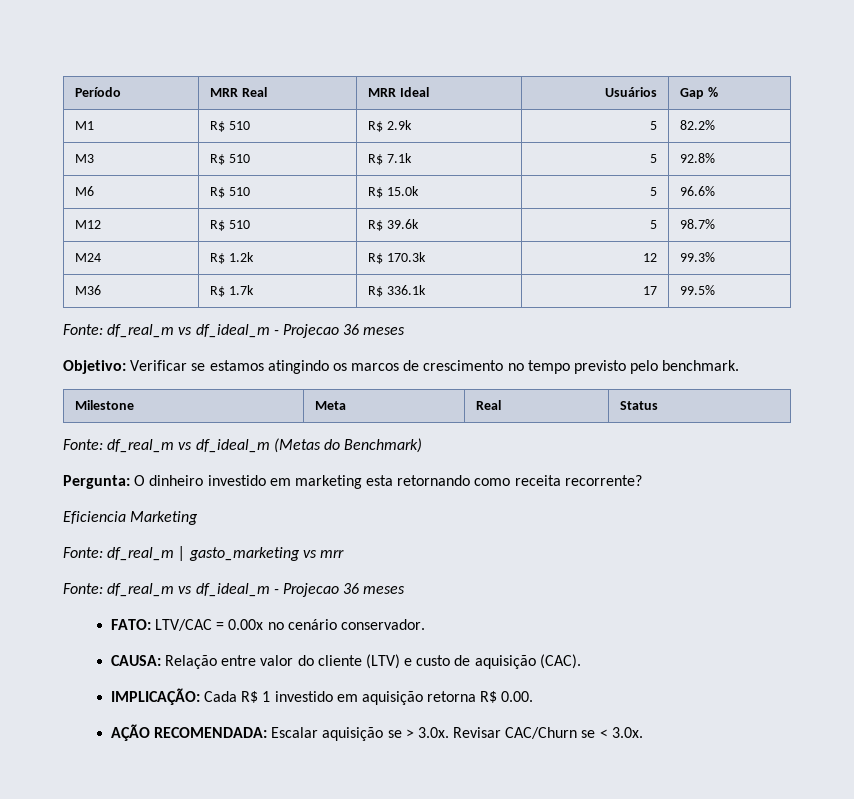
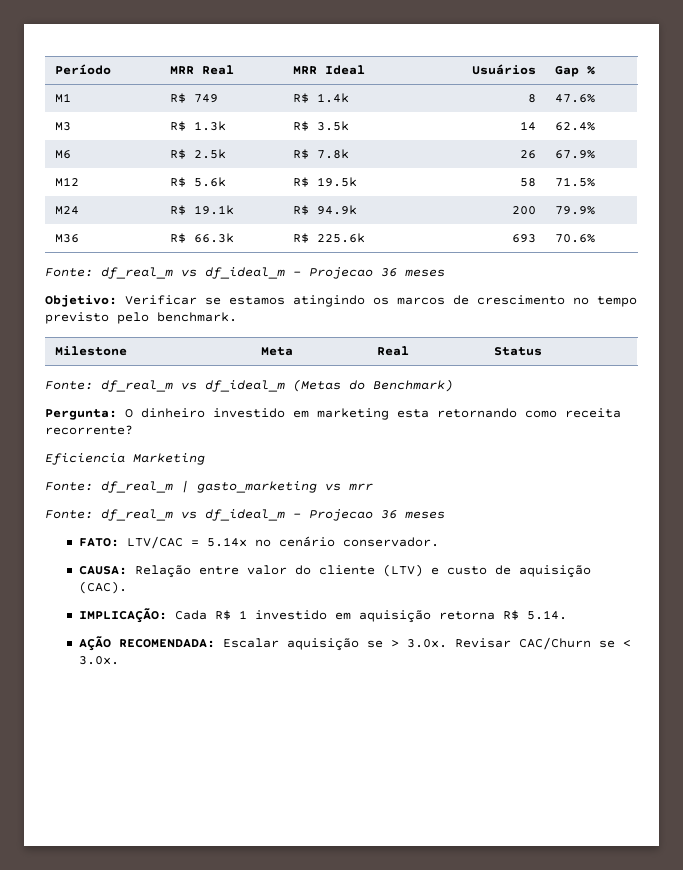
- M1 | R$ 510 | R$ 2.9k | 5 | 82.2%
+ M1 | R$ 749 | R$ 1.4k | 8 | 47.6%
- M3 | R$ 510 | R$ 7.1k | 5 | 92.8%
+ M3 | R$ 1.3k | R$ 3.5k | 14 | 62.4%
- M6 | R$ 510 | R$ 15.0k | 5 | 96.6%
+ M6 | R$ 2.5k | R$ 7.8k | 26 | 67.9%
- M12 | R$ 510 | R$ 39.6k | 5 | 98.7%
+ M12 | R$ 5.6k | R$ 19.5k | 58 | 71.5%
- M24 | R$ 1.2k | R$ 170.3k | 12 | 99.3%
+ M24 | R$ 19.1k | R$ 94.9k | 200 | 79.9%
- M36 | R$ 1.7k | R$ 336.1k | 17 | 99.5%
+ M36 | R$ 66.3k | R$ 225.6k | 693 | 70.6%
- FATO: LTV/CAC = 0.00x no cenário conservador.
+ FATO: LTV/CAC = 5.14x no cenário conservador.
- IMPLICAÇÃO: Cada R$ 1 investido em aquisição retorna R$ 0.00.
+ IMPLICAÇÃO: Cada R$ 1 investido em aquisição retorna R$ 5.14.

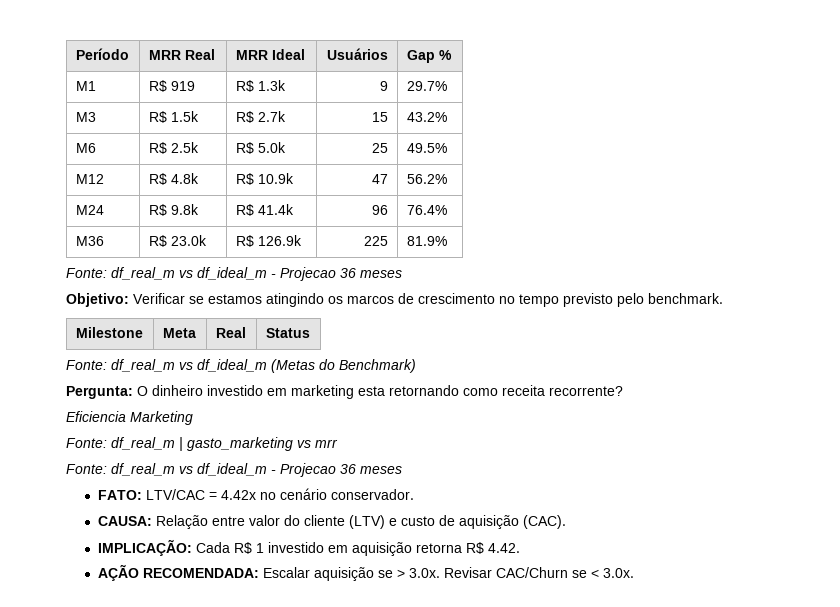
- M1 | R$ 749 | R$ 1.4k | 8 | 47.6%
+ M1 | R$ 919 | R$ 1.3k | 9 | 29.7%
- M3 | R$ 1.3k | R$ 3.5k | 14 | 62.4%
+ M3 | R$ 1.5k | R$ 2.7k | 15 | 43.2%
- M6 | R$ 2.5k | R$ 7.8k | 26 | 67.9%
+ M6 | R$ 2.5k | R$ 5.0k | 25 | 49.5%
- M12 | R$ 5.6k | R$ 19.5k | 58 | 71.5%
+ M12 | R$ 4.8k | R$ 10.9k | 47 | 56.2%
- M24 | R$ 19.1k | R$ 94.9k | 200 | 79.9%
+ M24 | R$ 9.8k | R$ 41.4k | 96 | 76.4%
- M36 | R$ 66.3k | R$ 225.6k | 693 | 70.6%
+ M36 | R$ 23.0k | R$ 126.9k | 225 | 81.9%
- FATO: LTV/CAC = 5.14x no cenário conservador.
+ FATO: LTV/CAC = 4.42x no cenário conservador.
- IMPLICAÇÃO: Cada R$ 1 investido em aquisição retorna R$ 5.14.
+ IMPLICAÇÃO: Cada R$ 1 investido em aquisição retorna R$ 4.42.

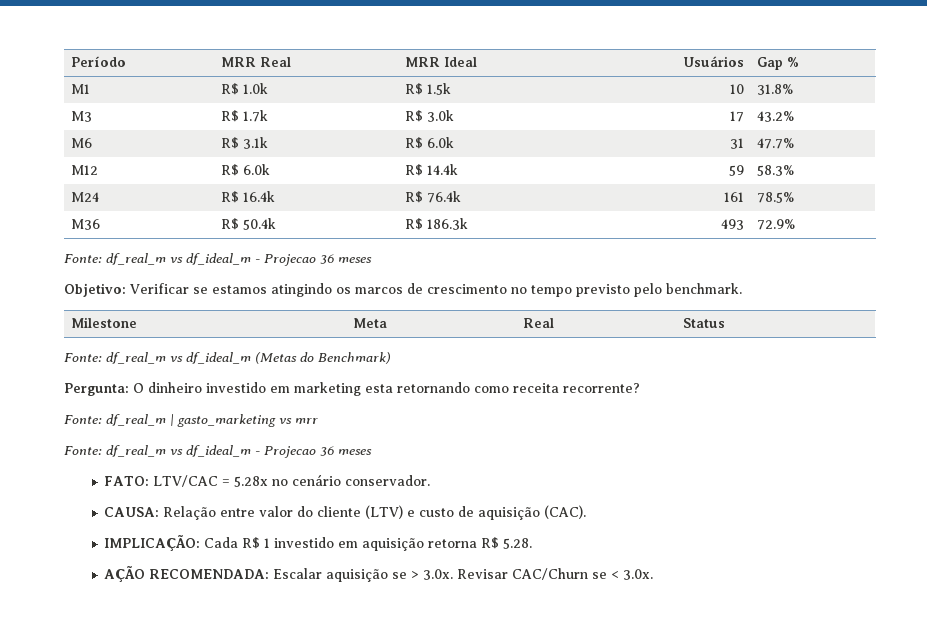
- M1 | R$ 919 | R$ 1.3k | 9 | 29.7%
+ M1 | R$ 1.0k | R$ 1.5k | 10 | 31.8%
- M3 | R$ 1.5k | R$ 2.7k | 15 | 43.2%
+ M3 | R$ 1.7k | R$ 3.0k | 17 | 43.2%
- M6 | R$ 2.5k | R$ 5.0k | 25 | 49.5%
+ M6 | R$ 3.1k | R$ 6.0k | 31 | 47.7%
- M12 | R$ 4.8k | R$ 10.9k | 47 | 56.2%
+ M12 | R$ 6.0k | R$ 14.4k | 59 | 58.3%
- M24 | R$ 9.8k | R$ 41.4k | 96 | 76.4%
+ M24 | R$ 16.4k | R$ 76.4k | 161 | 78.5%
- M36 | R$ 23.0k | R$ 126.9k | 225 | 81.9%
+ M36 | R$ 50.4k | R$ 186.3k | 493 | 72.9%
- Eficiencia Marketing
- FATO: LTV/CAC = 4.42x no cenário conservador.
+ FATO: LTV/CAC = 5.28x no cenário conservador.
- IMPLICAÇÃO: Cada R$ 1 investido em aquisição retorna R$ 4.42.
+ IMPLICAÇÃO: Cada R$ 1 investido em aquisição retorna R$ 5.28.

